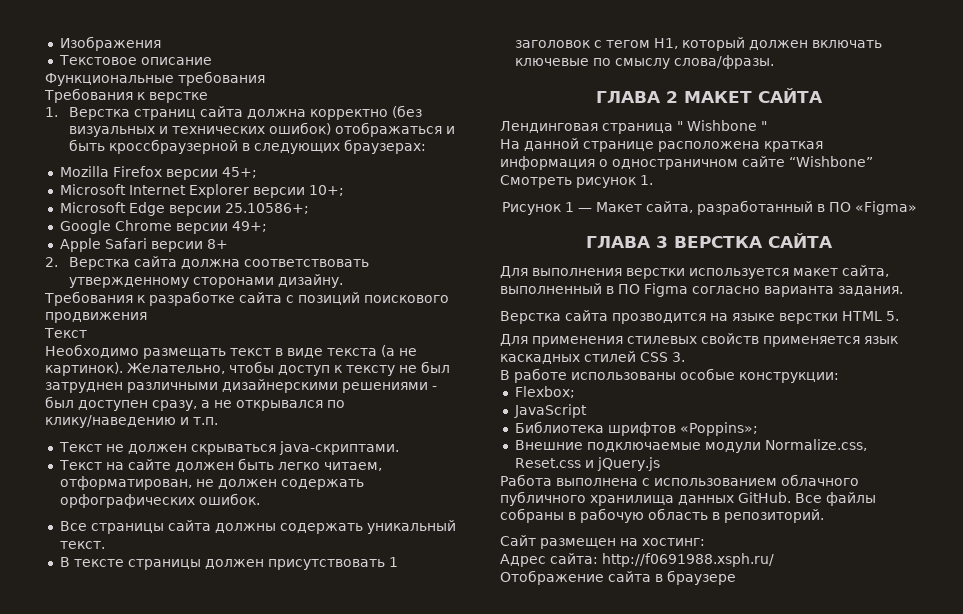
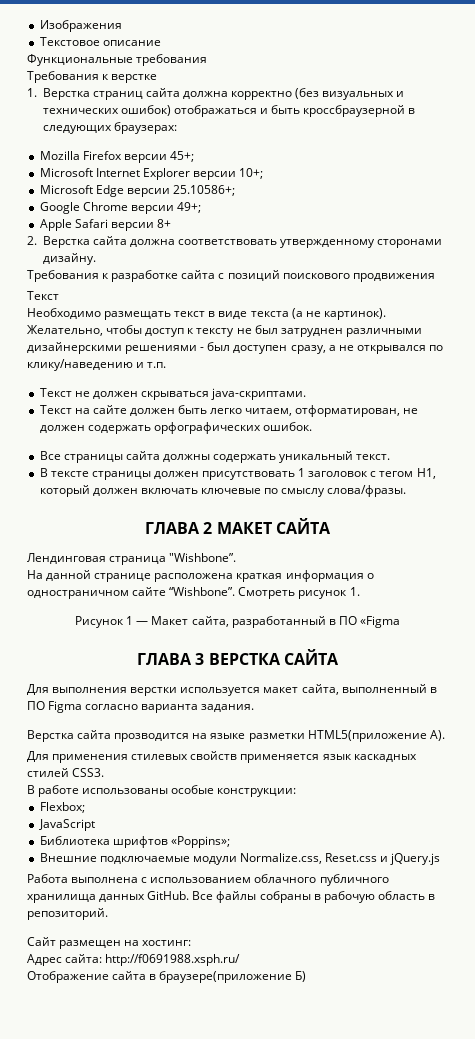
- Лендинговая страница " Wishbone "
+ Лендинговая страница "Wishbone”.
- На данной странице расположена краткая информация о одностраничном сайте “Wishbone” Смотреть рисунок 1.
+ На данной странице расположена краткая информация о одностраничном сайте “Wishbone”. Смотреть рисунок 1.
- Рисунок 1 — Макет сайта, разработанный в ПО «Figma»
+ Рисунок 1 — Макет сайта, разработанный в ПО «Figma
- Верстка сайта прозводится на языке верстки HTML 5.
+ Верстка сайта прозводится на языке разметки HTML5(приложение А).
- Для применения стилевых свойств применяется язык каскадных стилей CSS 3.
+ Для применения стилевых свойств применяется язык каскадных стилей CSS3.
- Отображение сайта в браузере
+ Отображение сайта в браузере(приложение Б)

